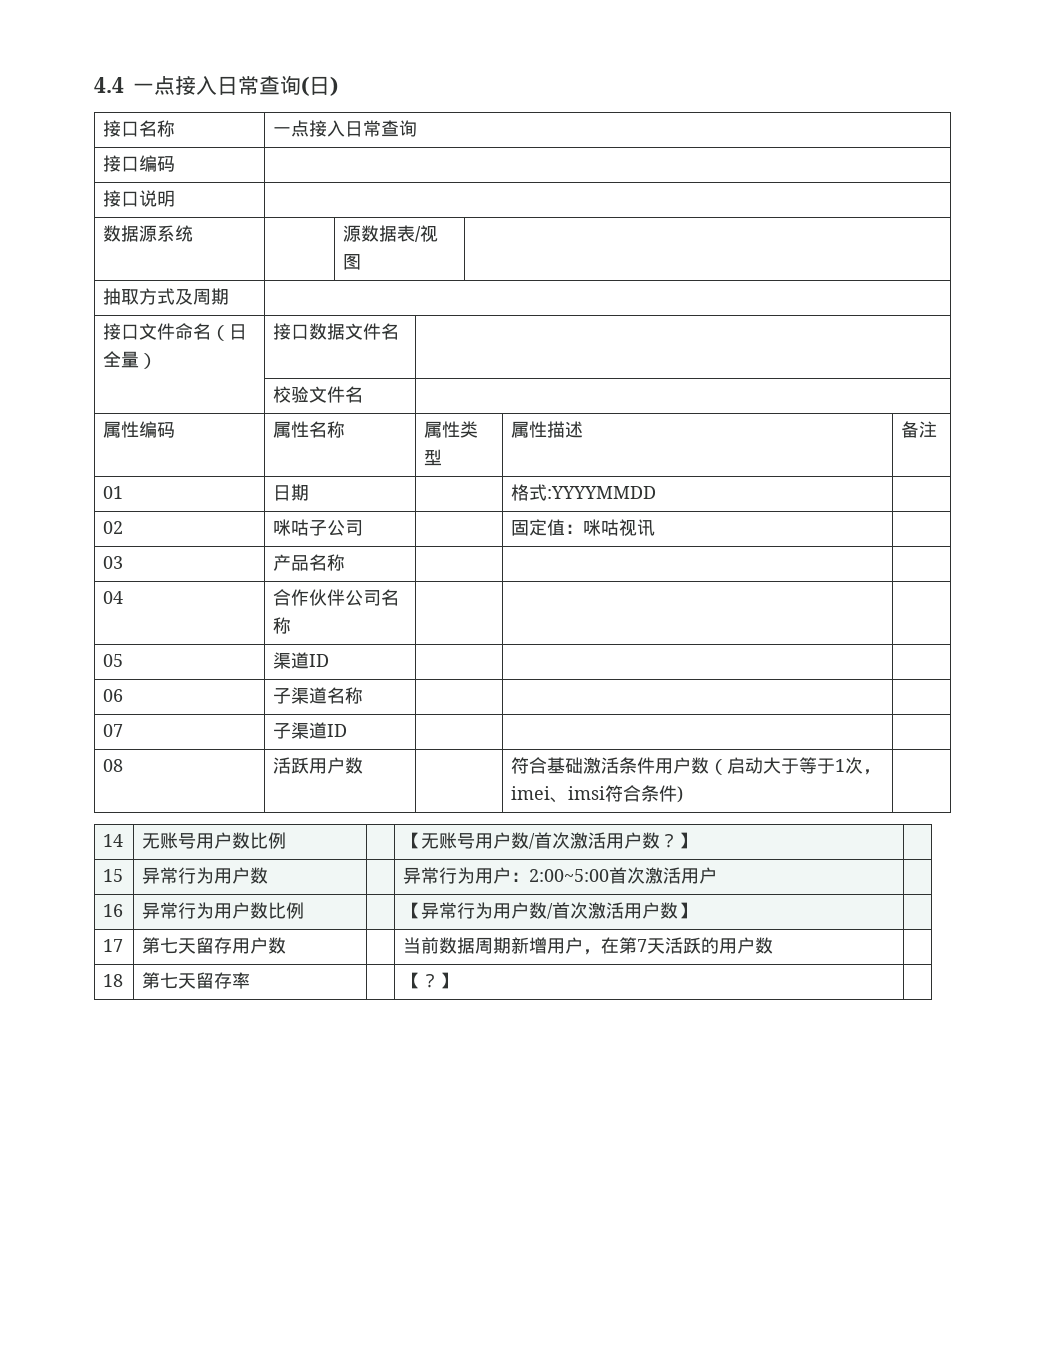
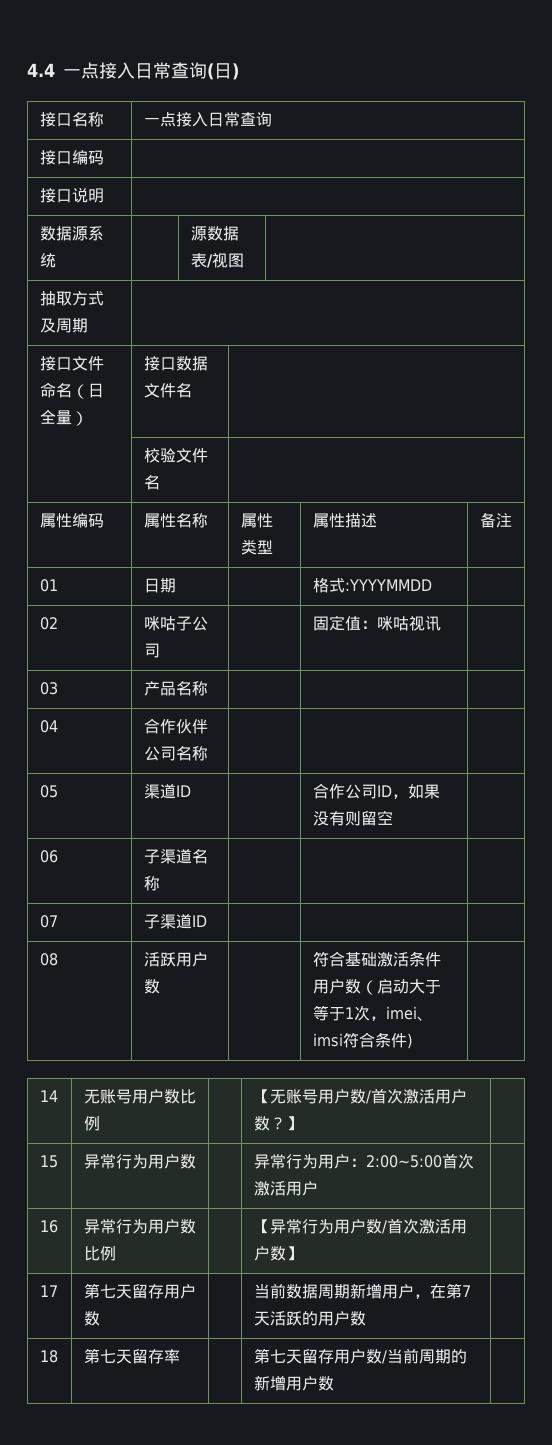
- 05 | 渠道ID | | |
+ 05 | 渠道ID | | 合作公司ID，如果没有则留空 |
- 18 | 第七天留存率 | | 【？】 |
+ 18 | 第七天留存率 | | 第七天留存用户数/当前周期的新增用户数 |

